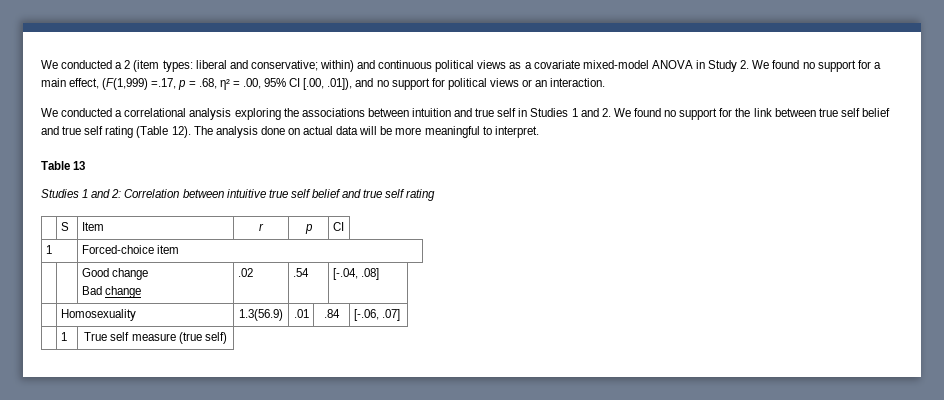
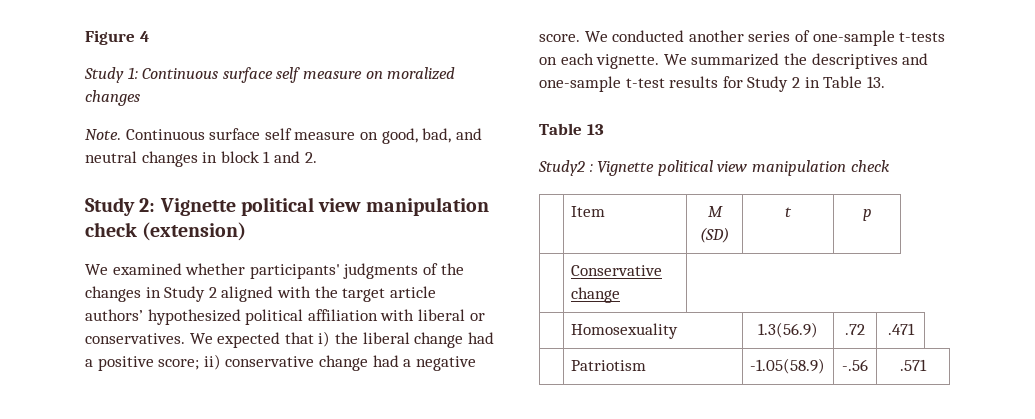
- We conducted a 2 (item types: liberal and conservative; within) and continuous political views as a covariate mixed-model ANOVA in Study 2. We found no support for a main effect, (F(1,999) =.17, p = .68, η² = .00, 95% CI [.00, .01]), and no support for political views or an interaction.
- We conducted a correlational analysis exploring the associations between intuition and true self in Studies 1 and 2. We found no support for the link between true self belief and true self rating (Table 12). The analysis done on actual data will be more meaningful to interpret.
+ Figure 4
+ Study 1: Continuous surface self measure on moralized changes
+ Note. Continuous surface self measure on good, bad, and neutral changes in block 1 and 2.
+ Study 2: Vignette political view manipulation check (extension)
+ We examined whether participants' judgments of the changes in Study 2 aligned with the target article authors’ hypothesized political affiliation with liberal or conservatives. We expected that i) the liberal change had a positive score; ii) conservative change had a negative score. We conducted another series of one-sample t-tests on each vignette. We summarized the descriptives and one-sample t-test results for Study 2 in Table 13.
  Table 13
- Studies 1 and 2: Correlation between intuitive true self belief and true self rating
- | S | Item | r | p | CI
- 1 | Forced-choice item
- | | Good change
- Bad change | .02 | .54 | [-.04, .08]
- | Homosexuality | 1.3(56.9) | .01 | .84 | [-.06, .07]
- | 1 | True self measure (true self)
+ Study2 : Vignette political view manipulation check
+ | Item | M (SD) | t | p
+ | Conservative change
+ | Homosexuality | 1.3(56.9) | .72 | .471
+ | Patriotism | -1.05(58.9) | -.56 | .571

